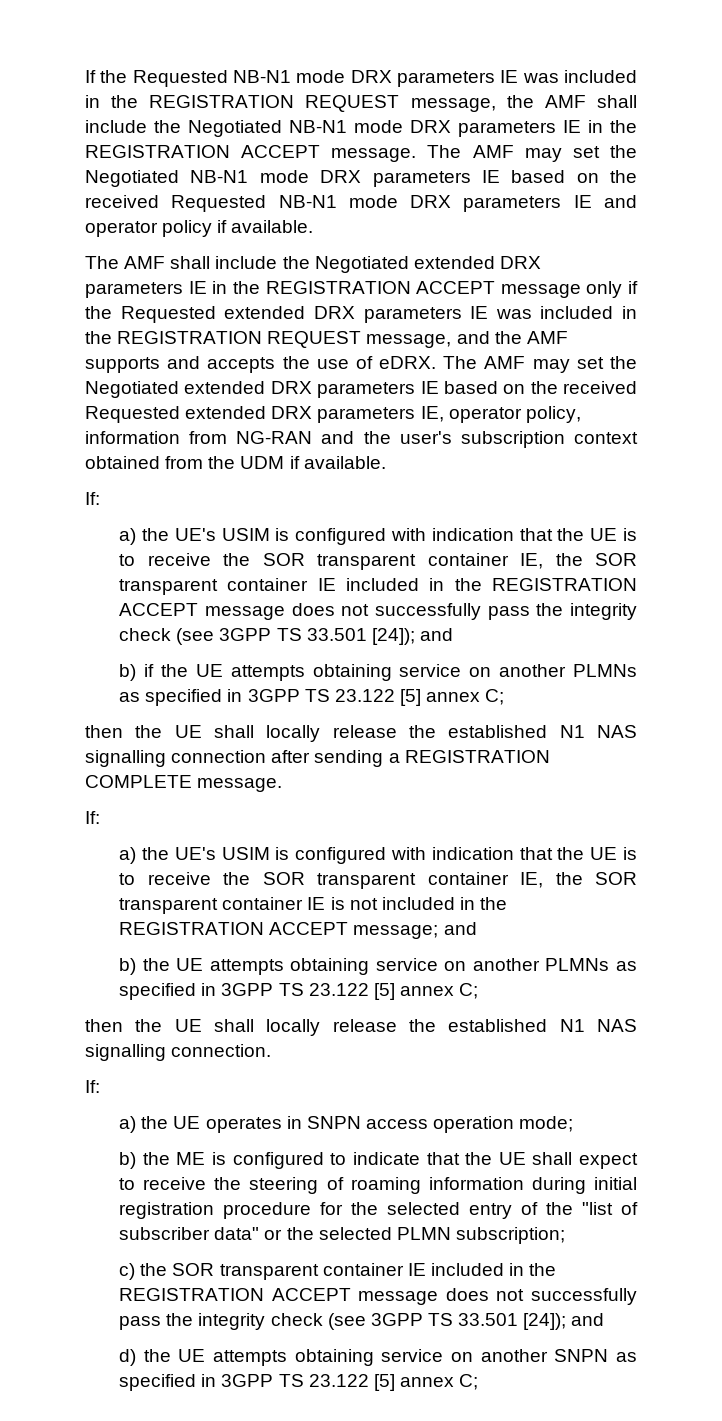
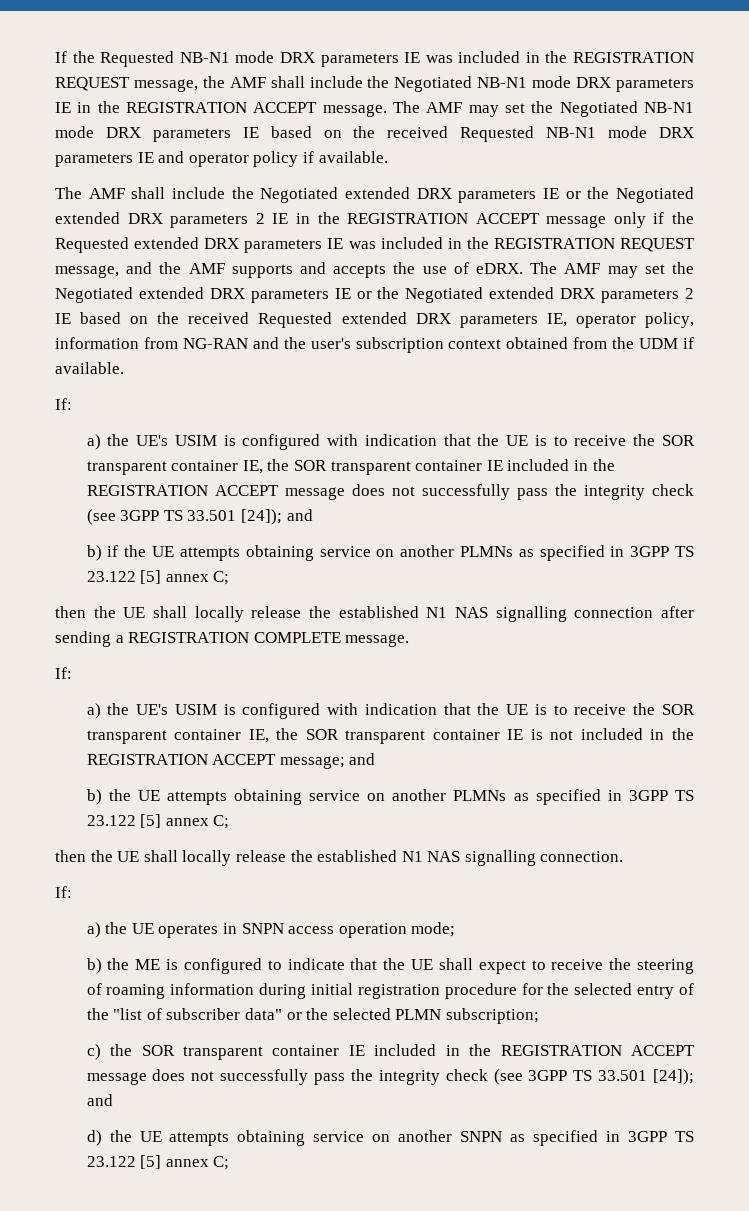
- The AMF shall include the Negotiated extended DRX parameters IE in the REGISTRATION ACCEPT message only if the Requested extended DRX parameters IE was included in the REGISTRATION REQUEST message, and the AMF supports and accepts the use of eDRX.
+ The AMF shall include the Negotiated extended DRX parameters IE or the Negotiated extended DRX parameters 2 IE in the REGISTRATION ACCEPT message only if the Requested extended DRX parameters IE was included in the REGISTRATION REQUEST message, and the AMF supports and accepts the use of eDRX.
- The AMF may set the Negotiated extended DRX parameters IE based on the received Requested extended DRX parameters IE, operator policy, information from NG-RAN and the user's subscription context obtained from the UDM if available.
+ The AMF may set the Negotiated extended DRX parameters IE or the Negotiated extended DRX parameters 2 IE based on the received Requested extended DRX parameters IE, operator policy, information from NG-RAN and the user's subscription context obtained from the UDM if available.

